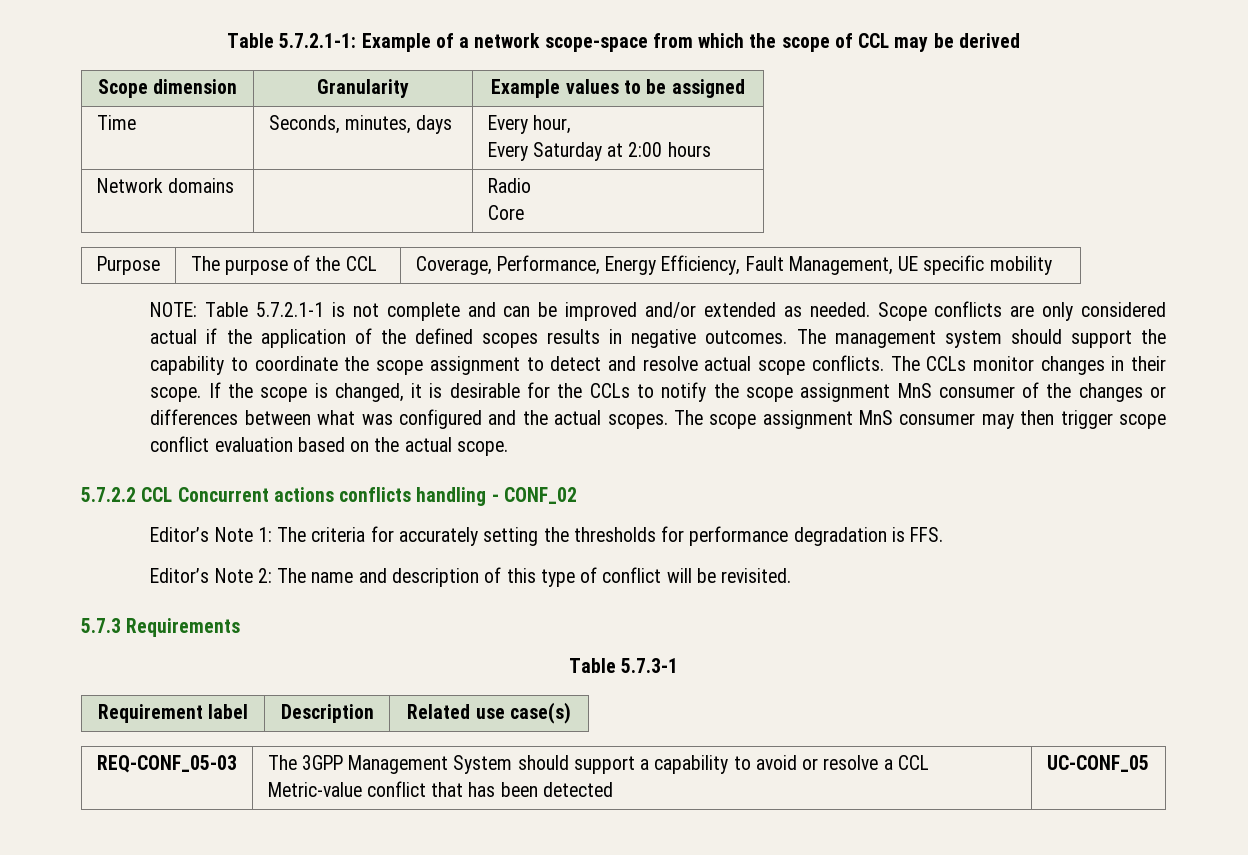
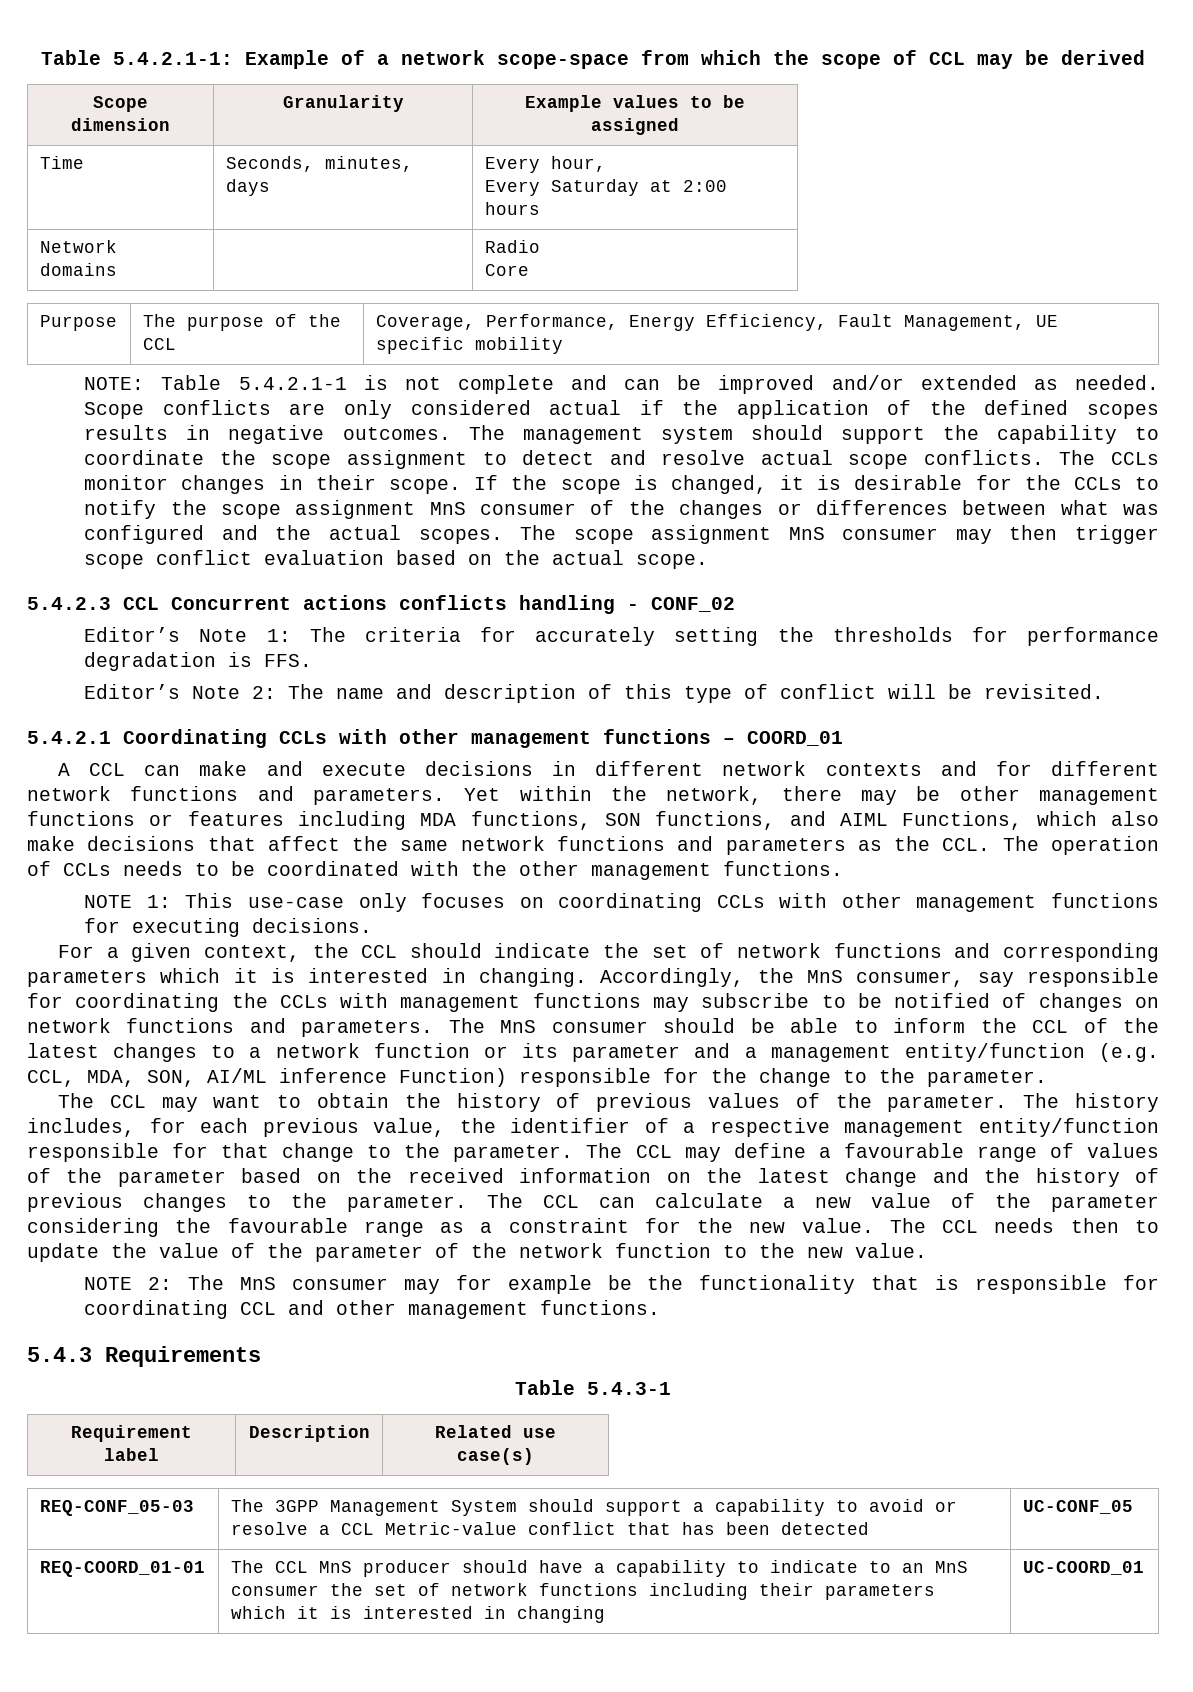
- Table 5.7.2.1-1: Example of a network scope-space from which the scope of CCL may be derived
+ Table 5.4.2.1-1: Example of a network scope-space from which the scope of CCL may be derived
- NOTE: Table 5.7.2.1-1 is not complete and can be improved and/or extended as needed.
+ NOTE: Table 5.4.2.1-1 is not complete and can be improved and/or extended as needed.
- 5.7.2.2 CCL Concurrent actions conflicts handling - CONF_02
+ 5.4.2.3 CCL Concurrent actions conflicts handling - CONF_02
- 5.7.3 Requirements
+ 5.4.2.1 Coordinating CCLs with other management functions – COORD_01
+ A CCL can make and execute decisions in different network contexts and for different network functions and parameters. Yet within the network, there may be other management functions or features including MDA functions, SON functions, and AIML Functions, which also make decisions that affect the same network functions and parameters as the CCL. The operation of CCLs needs to be coordinated with the other management functions.
+ NOTE 1: This use-case only focuses on coordinating CCLs with other management functions for executing decisions.
+ For a given context, the CCL should indicate the set of network functions and corresponding parameters which it is interested in changing. Accordingly, the MnS consumer, say responsible for coordinating the CCLs with management functions may subscribe to be notified of changes on network functions and parameters. The MnS consumer should be able to inform the CCL of the latest changes to a network function or its parameter and a management entity/function (e.g. CCL, MDA, SON, AI/ML inference Function) responsible for the change to the parameter.
+ The CCL may want to obtain the history of previous values of the parameter. The history includes, for each previous value, the identifier of a respective management entity/function responsible for that change to the parameter. The CCL may define a favourable range of values of the parameter based on the received information on the latest change and the history of previous changes to the parameter. The CCL can calculate a new value of the parameter considering the favourable range as a constraint for the new value. The CCL needs then to update the value of the parameter of the network function to the new value.
+ NOTE 2: The MnS consumer may for example be the functionality that is responsible for coordinating CCL and other management functions.
+ 5.4.3 Requirements
- Table 5.7.3-1
+ Table 5.4.3-1
+ REQ-COORD_01-01 | The CCL MnS producer should have a capability to indicate to an MnS consumer the set of network functions including their parameters which it is interested in changing | UC-COORD_01

